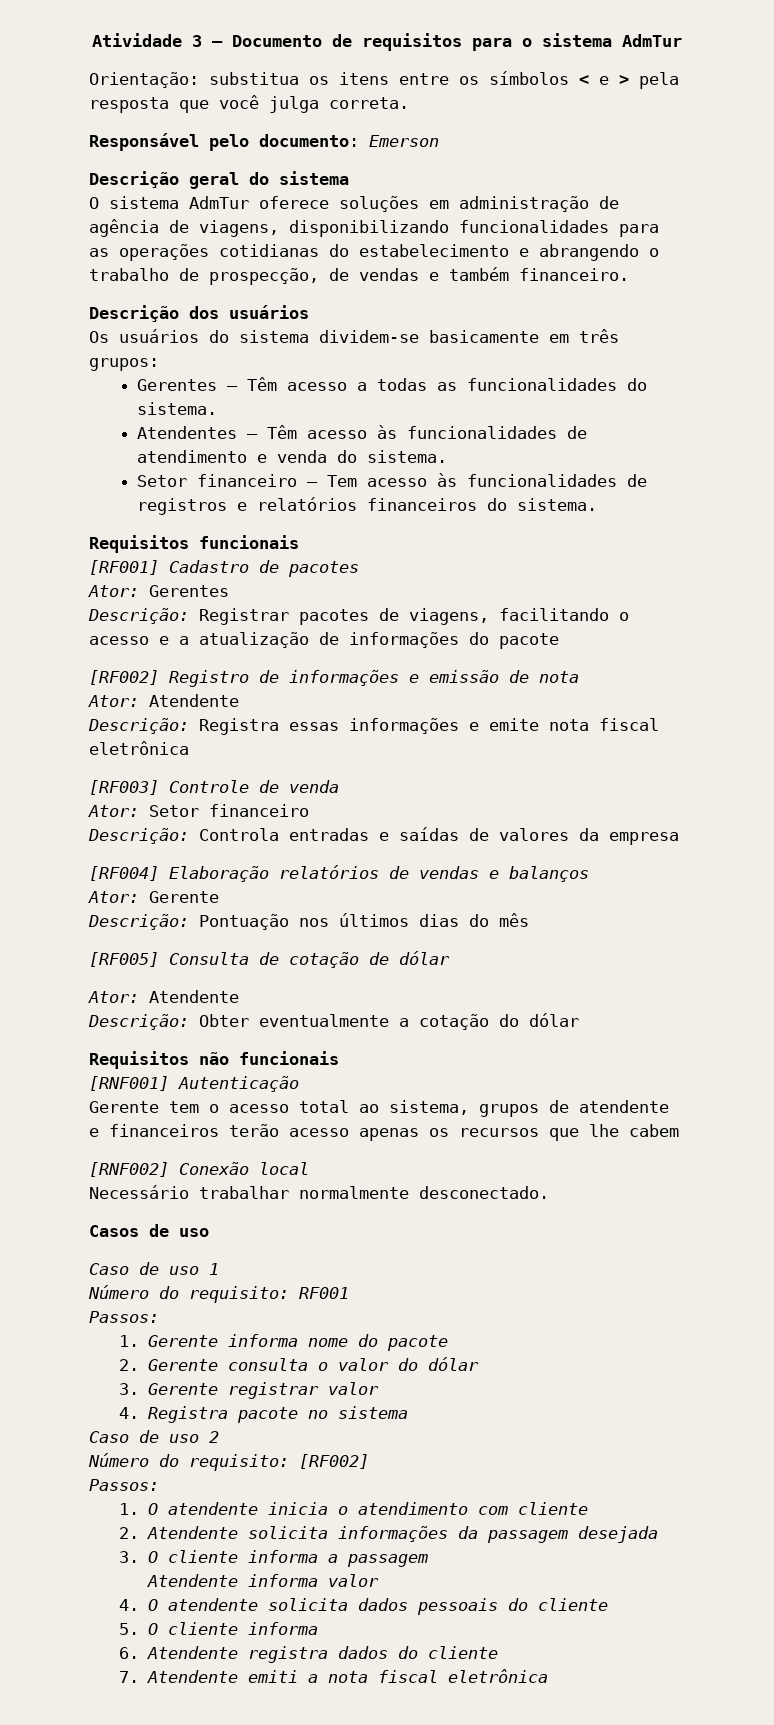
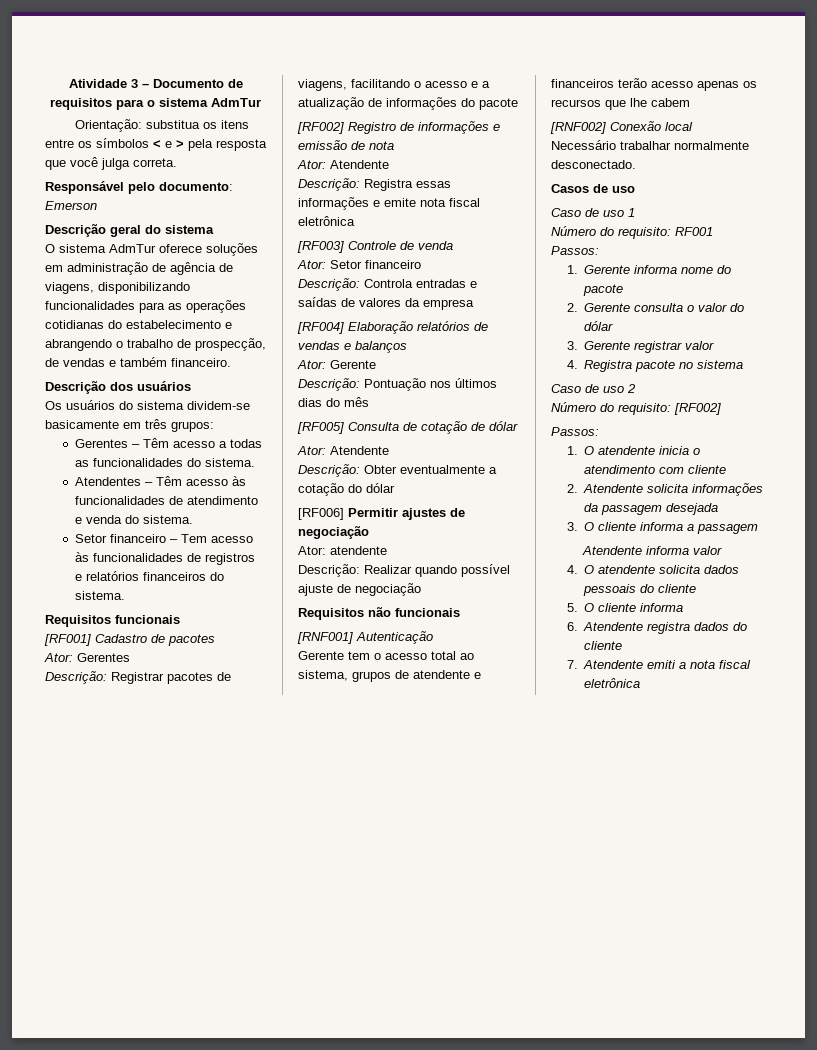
+ [RF006] Permitir ajustes de negociação
+ Ator: atendente
+ Descrição: Realizar quando possível ajuste de negociação

